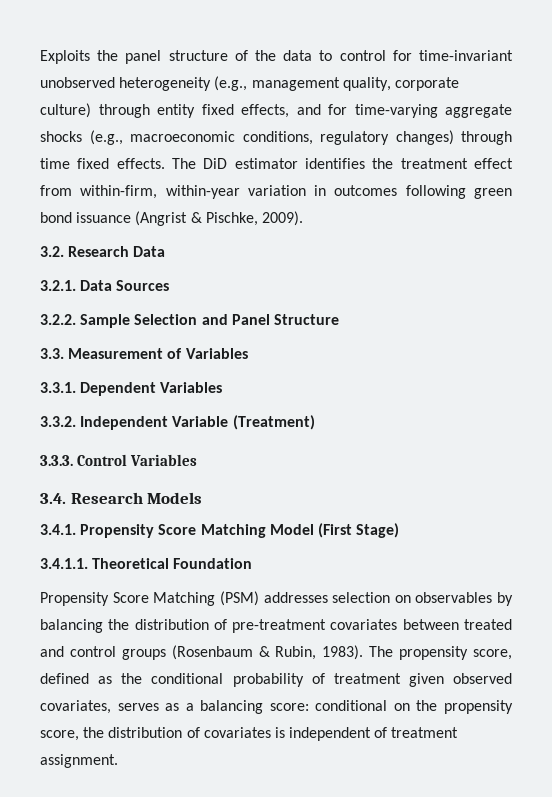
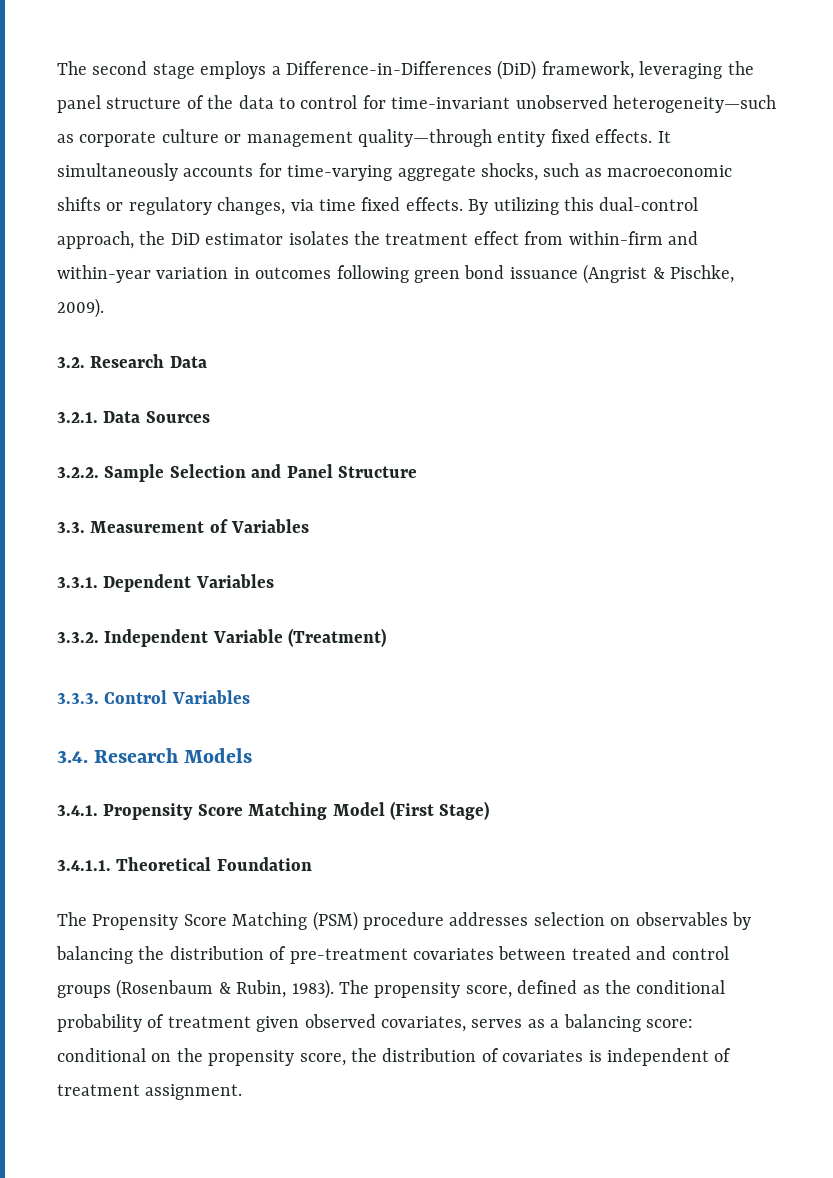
- Exploits the panel structure of the data to control for time-invariant unobserved heterogeneity (e.g., management quality, corporate culture) through entity fixed effects, and for time-varying aggregate shocks (e.g., macroeconomic conditions, regulatory changes) through time fixed effects. The DiD estimator identifies the treatment effect from within-firm, within-year variation in outcomes following green bond issuance (Angrist & Pischke, 2009).
+ The second stage employs a Difference-in-Differences (DiD) framework, leveraging the panel structure of the data to control for time-invariant unobserved heterogeneity—such as corporate culture or management quality—through entity fixed effects. It simultaneously accounts for time-varying aggregate shocks, such as macroeconomic shifts or regulatory changes, via time fixed effects. By utilizing this dual-control approach, the DiD estimator isolates the treatment effect from within-firm and within-year variation in outcomes following green bond issuance (Angrist & Pischke, 2009).
- Propensity Score Matching (PSM) addresses selection on observables by balancing the distribution of pre-treatment covariates between treated and control groups (Rosenbaum & Rubin, 1983).
+ The Propensity Score Matching (PSM) procedure addresses selection on observables by balancing the distribution of pre-treatment covariates between treated and control groups (Rosenbaum & Rubin, 1983).

